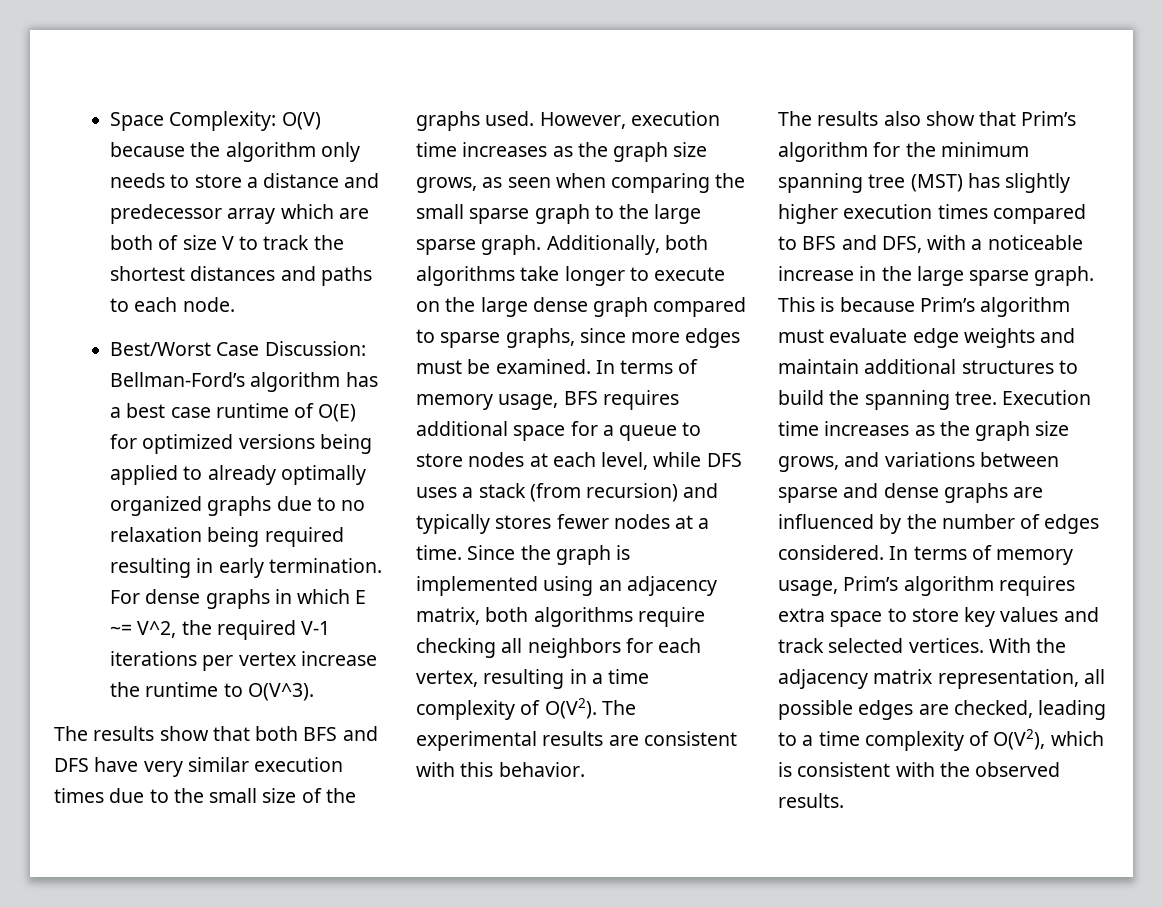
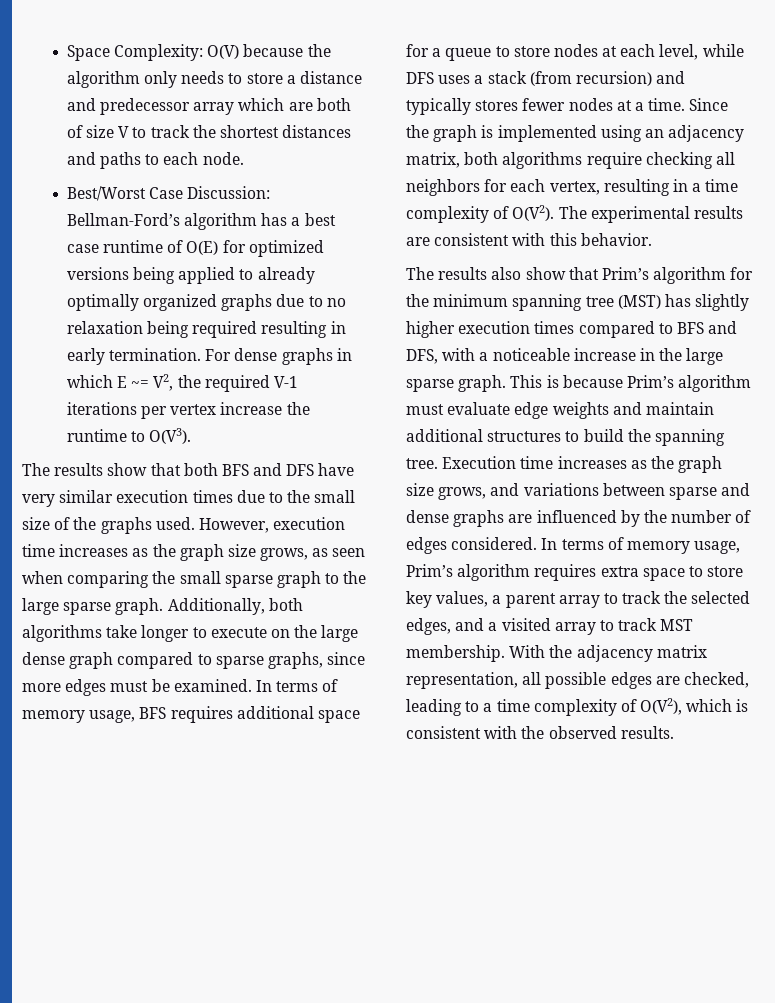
- For dense graphs in which E ~= V^2, the required V-1 iterations per vertex increase the runtime to O(V^3).
+ For dense graphs in which E ~= V2, the required V-1 iterations per vertex increase the runtime to O(V3).
- In terms of memory usage, Prim’s algorithm requires extra space to store key values and track selected vertices.
+ In terms of memory usage, Prim’s algorithm requires extra space to store key values, a parent array to track the selected edges, and a visited array to track MST membership.

